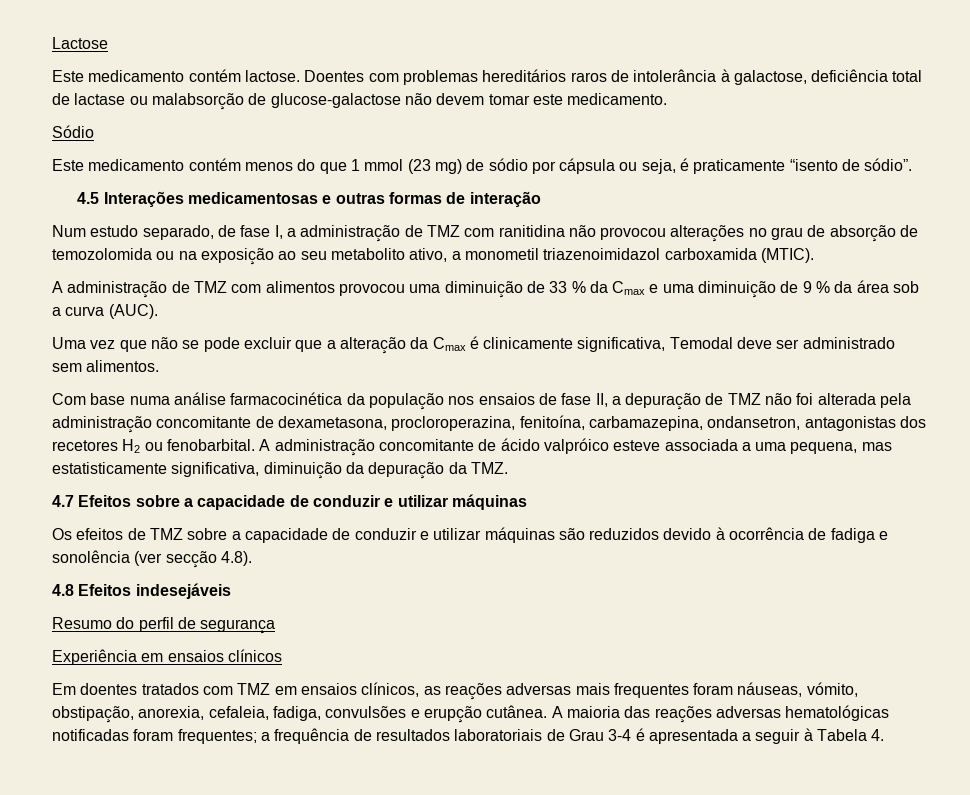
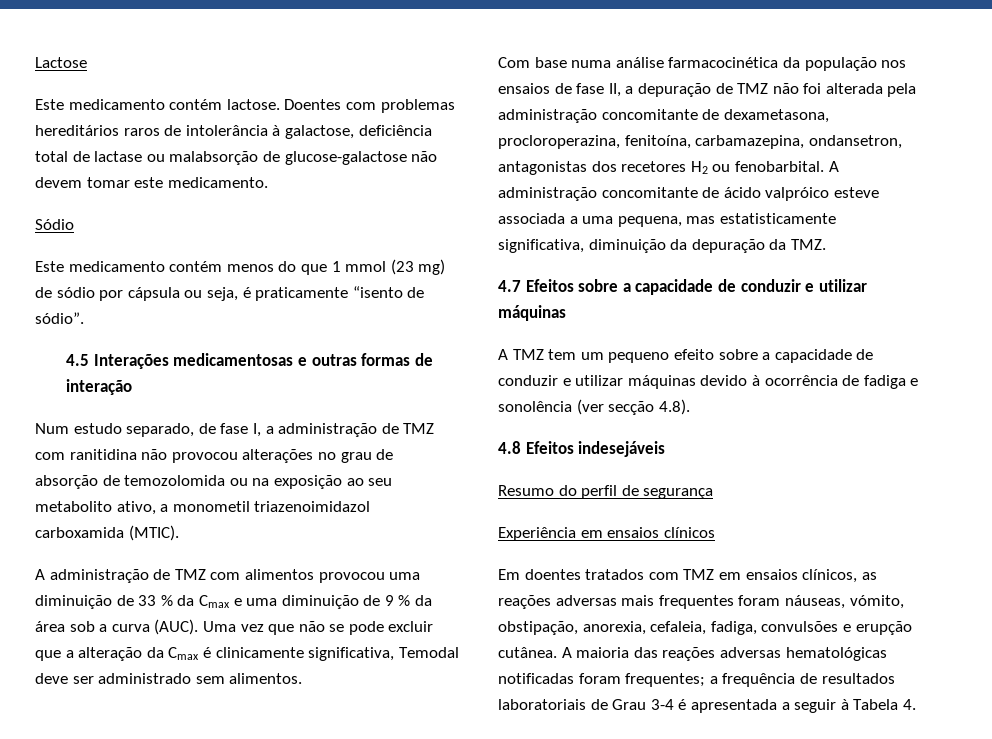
- A administração de TMZ com alimentos provocou uma diminuição de 33 % da Cmax e uma diminuição de 9 % da área sob a curva (AUC).
- Uma vez que não se pode excluir que a alteração da Cmax é clinicamente significativa, Temodal deve ser administrado sem alimentos.
+ A administração de TMZ com alimentos provocou uma diminuição de 33 % da Cmax e uma diminuição de 9 % da área sob a curva (AUC). Uma vez que não se pode excluir que a alteração da Cmax é clinicamente significativa, Temodal deve ser administrado sem alimentos.
- Os efeitos de TMZ sobre a capacidade de conduzir e utilizar máquinas são reduzidos devido à ocorrência de fadiga e sonolência (ver secção 4.8).
+ A TMZ tem um pequeno efeito sobre a capacidade de conduzir e utilizar máquinas devido à ocorrência de fadiga e sonolência (ver secção 4.8).

